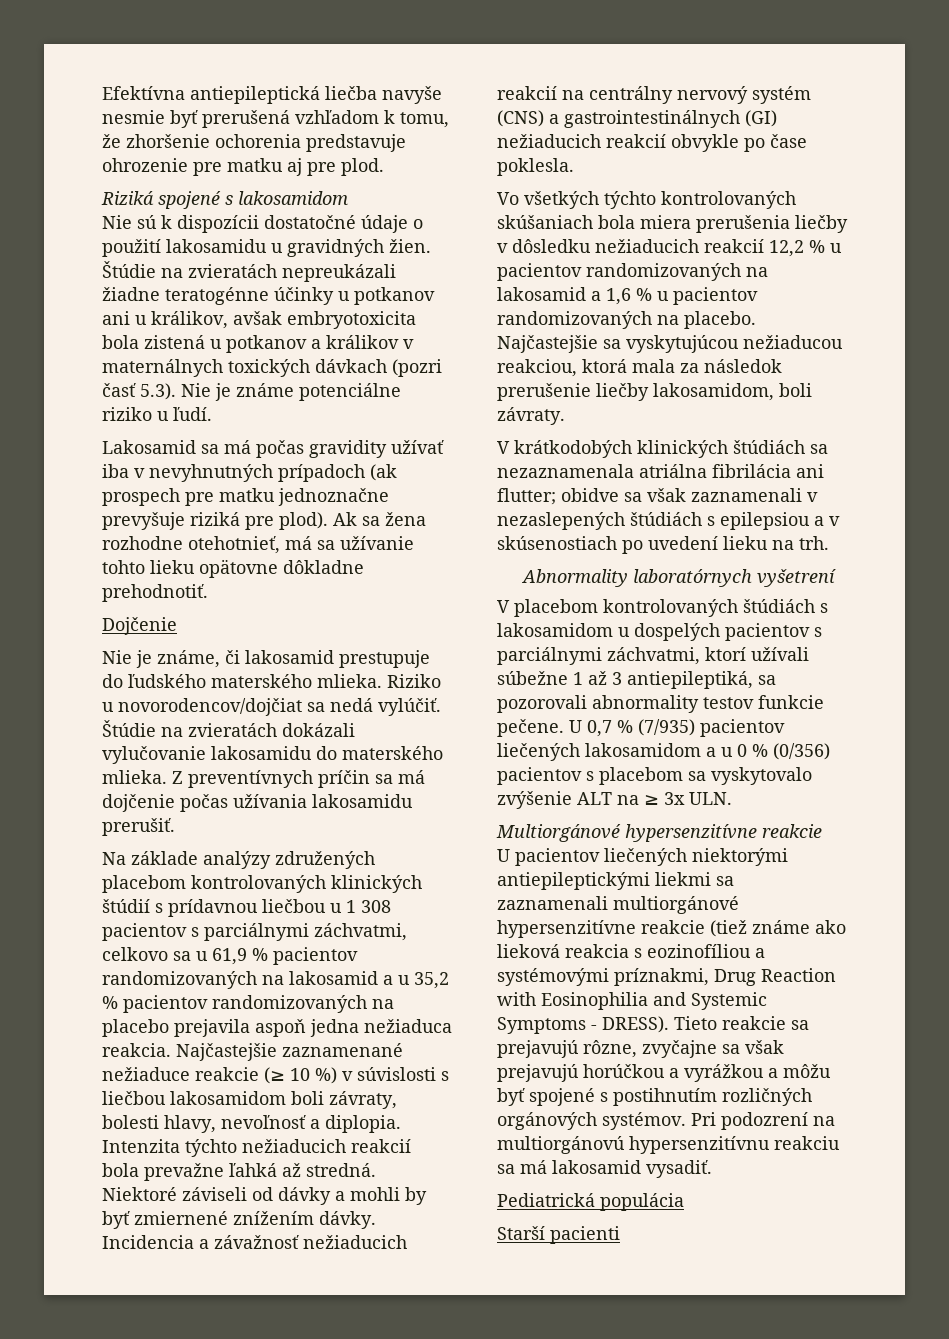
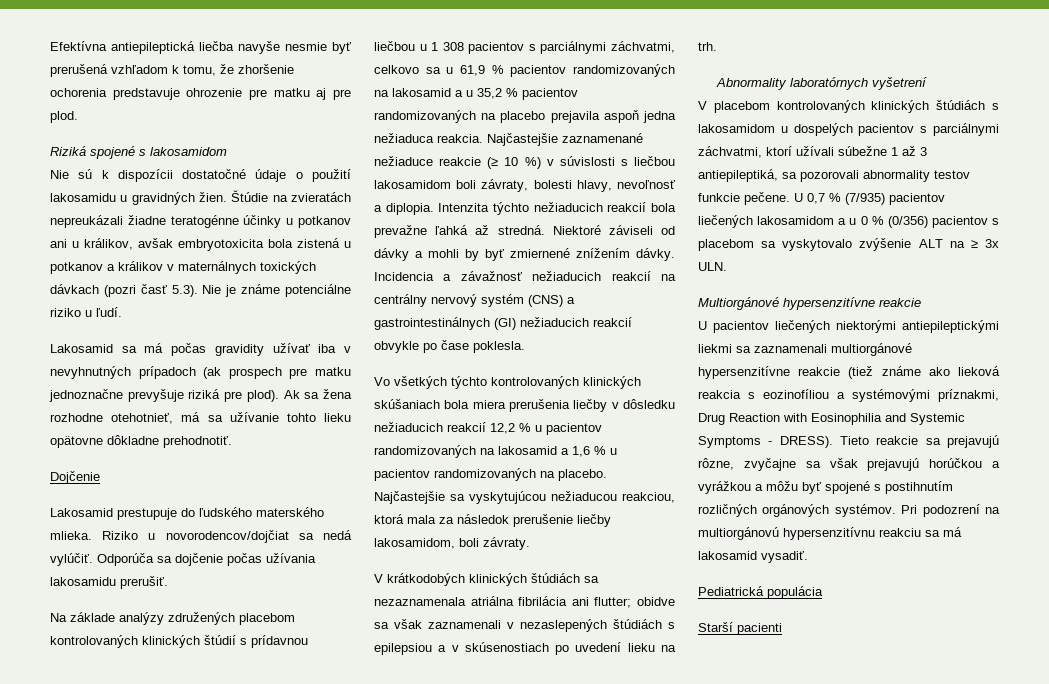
- Nie je známe, či lakosamid prestupuje do ľudského materského mlieka.
+ Lakosamid prestupuje do ľudského materského mlieka.
- Štúdie na zvieratách dokázali vylučovanie lakosamidu do materského mlieka. Z preventívnych príčin sa má dojčenie počas užívania lakosamidu prerušiť.
+ Odporúča sa dojčenie počas užívania lakosamidu prerušiť.
- Vo všetkých týchto kontrolovaných skúšaniach bola miera prerušenia liečby v dôsledku nežiaducich reakcií 12,2 % u pacientov randomizovaných na lakosamid a 1,6 % u pacientov randomizovaných na placebo.
+ Vo všetkých týchto kontrolovaných klinických skúšaniach bola miera prerušenia liečby v dôsledku nežiaducich reakcií 12,2 % u pacientov randomizovaných na lakosamid a 1,6 % u pacientov randomizovaných na placebo.
- V placebom kontrolovaných štúdiách s lakosamidom u dospelých pacientov s parciálnymi záchvatmi, ktorí užívali súbežne 1 až 3 antiepileptiká, sa pozorovali abnormality testov funkcie pečene.
+ V placebom kontrolovaných klinických štúdiách s lakosamidom u dospelých pacientov s parciálnymi záchvatmi, ktorí užívali súbežne 1 až 3 antiepileptiká, sa pozorovali abnormality testov funkcie pečene.

